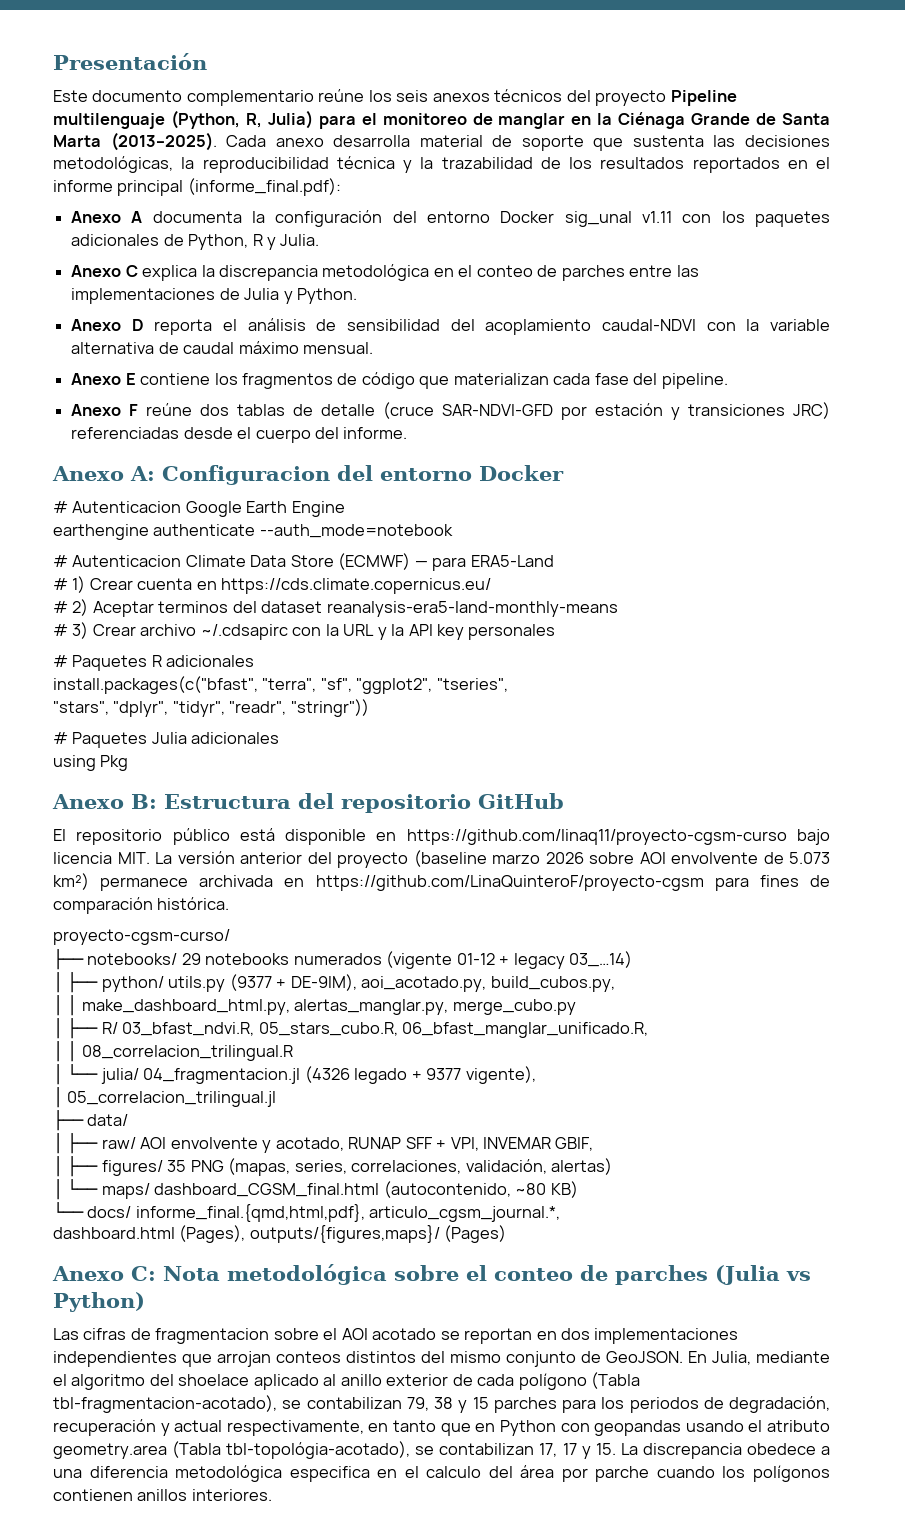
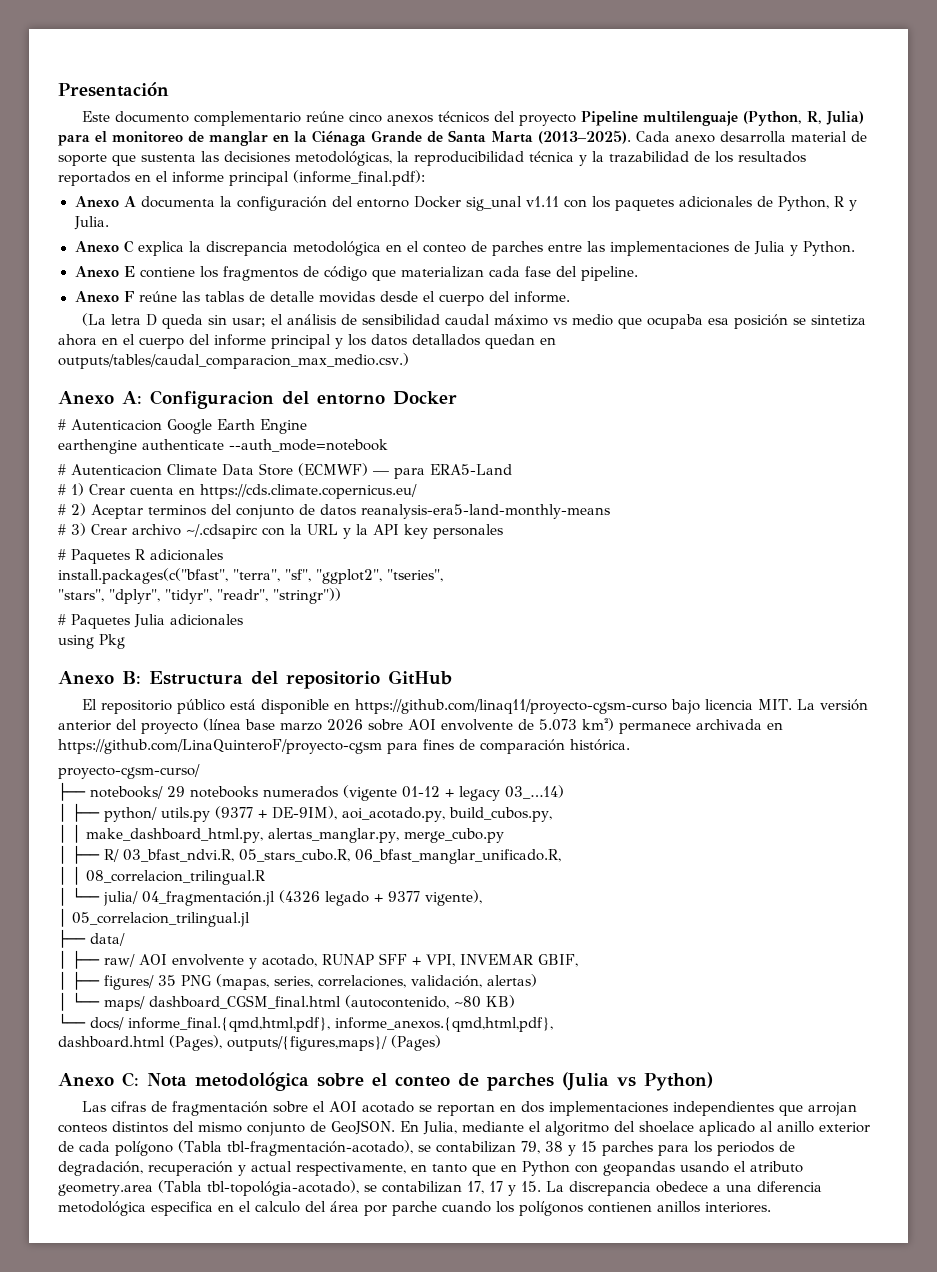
- Este documento complementario reúne los seis anexos técnicos del proyecto Pipeline multilenguaje (Python, R, Julia) para el monitoreo de manglar en la Ciénaga Grande de Santa Marta (2013–2025).
+ Este documento complementario reúne cinco anexos técnicos del proyecto Pipeline multilenguaje (Python, R, Julia) para el monitoreo de manglar en la Ciénaga Grande de Santa Marta (2013–2025).
- Anexo D reporta el análisis de sensibilidad del acoplamiento caudal-NDVI con la variable alternativa de caudal máximo mensual.
- Anexo F reúne dos tablas de detalle (cruce SAR-NDVI-GFD por estación y transiciones JRC) referenciadas desde el cuerpo del informe.
+ Anexo F reúne las tablas de detalle movidas desde el cuerpo del informe.
+ (La letra D queda sin usar; el análisis de sensibilidad caudal máximo vs medio que ocupaba esa posición se sintetiza ahora en el cuerpo del informe principal y los datos detallados quedan en outputs/tables/caudal_comparacion_max_medio.csv.)
- # 2) Aceptar terminos del dataset reanalysis-era5-land-monthly-means
+ # 2) Aceptar terminos del conjunto de datos reanalysis-era5-land-monthly-means
- El repositorio público está disponible en https://github.com/linaq11/proyecto-cgsm-curso bajo licencia MIT. La versión anterior del proyecto (baseline marzo 2026 sobre AOI envolvente de 5.073 km²) permanece archivada en https://github.com/LinaQuinteroF/proyecto-cgsm para fines de comparación histórica.
+ El repositorio público está disponible en https://github.com/linaq11/proyecto-cgsm-curso bajo licencia MIT. La versión anterior del proyecto (línea base marzo 2026 sobre AOI envolvente de 5.073 km²) permanece archivada en https://github.com/LinaQuinteroF/proyecto-cgsm para fines de comparación histórica.
- │ └── julia/ 04_fragmentacion.jl (4326 legado + 9377 vigente),
+ │ └── julia/ 04_fragmentación.jl (4326 legado + 9377 vigente),
- └── docs/ informe_final.{qmd,html,pdf}, articulo_cgsm_journal.*,
+ └── docs/ informe_final.{qmd,html,pdf}, informe_anexos.{qmd,html,pdf},
- Las cifras de fragmentacion sobre el AOI acotado se reportan en dos implementaciones independientes que arrojan conteos distintos del mismo conjunto de GeoJSON.
+ Las cifras de fragmentación sobre el AOI acotado se reportan en dos implementaciones independientes que arrojan conteos distintos del mismo conjunto de GeoJSON.
- En Julia, mediante el algoritmo del shoelace aplicado al anillo exterior de cada polígono (Tabla tbl-fragmentacion-acotado), se contabilizan 79, 38 y 15 parches para los periodos de degradación, recuperación y actual respectivamente, en tanto que en Python con geopandas usando el atributo geometry.area (Tabla tbl-topológia-acotado), se contabilizan 17, 17 y 15. La discrepancia obedece a una diferencia metodológica especifica en el calculo del área por parche cuando los polígonos contienen anillos interiores.
+ En Julia, mediante el algoritmo del shoelace aplicado al anillo exterior de cada polígono (Tabla tbl-fragmentación-acotado), se contabilizan 79, 38 y 15 parches para los periodos de degradación, recuperación y actual respectivamente, en tanto que en Python con geopandas usando el atributo geometry.area (Tabla tbl-topológia-acotado), se contabilizan 17, 17 y 15. La discrepancia obedece a una diferencia metodológica especifica en el calculo del área por parche cuando los polígonos contienen anillos interiores.

